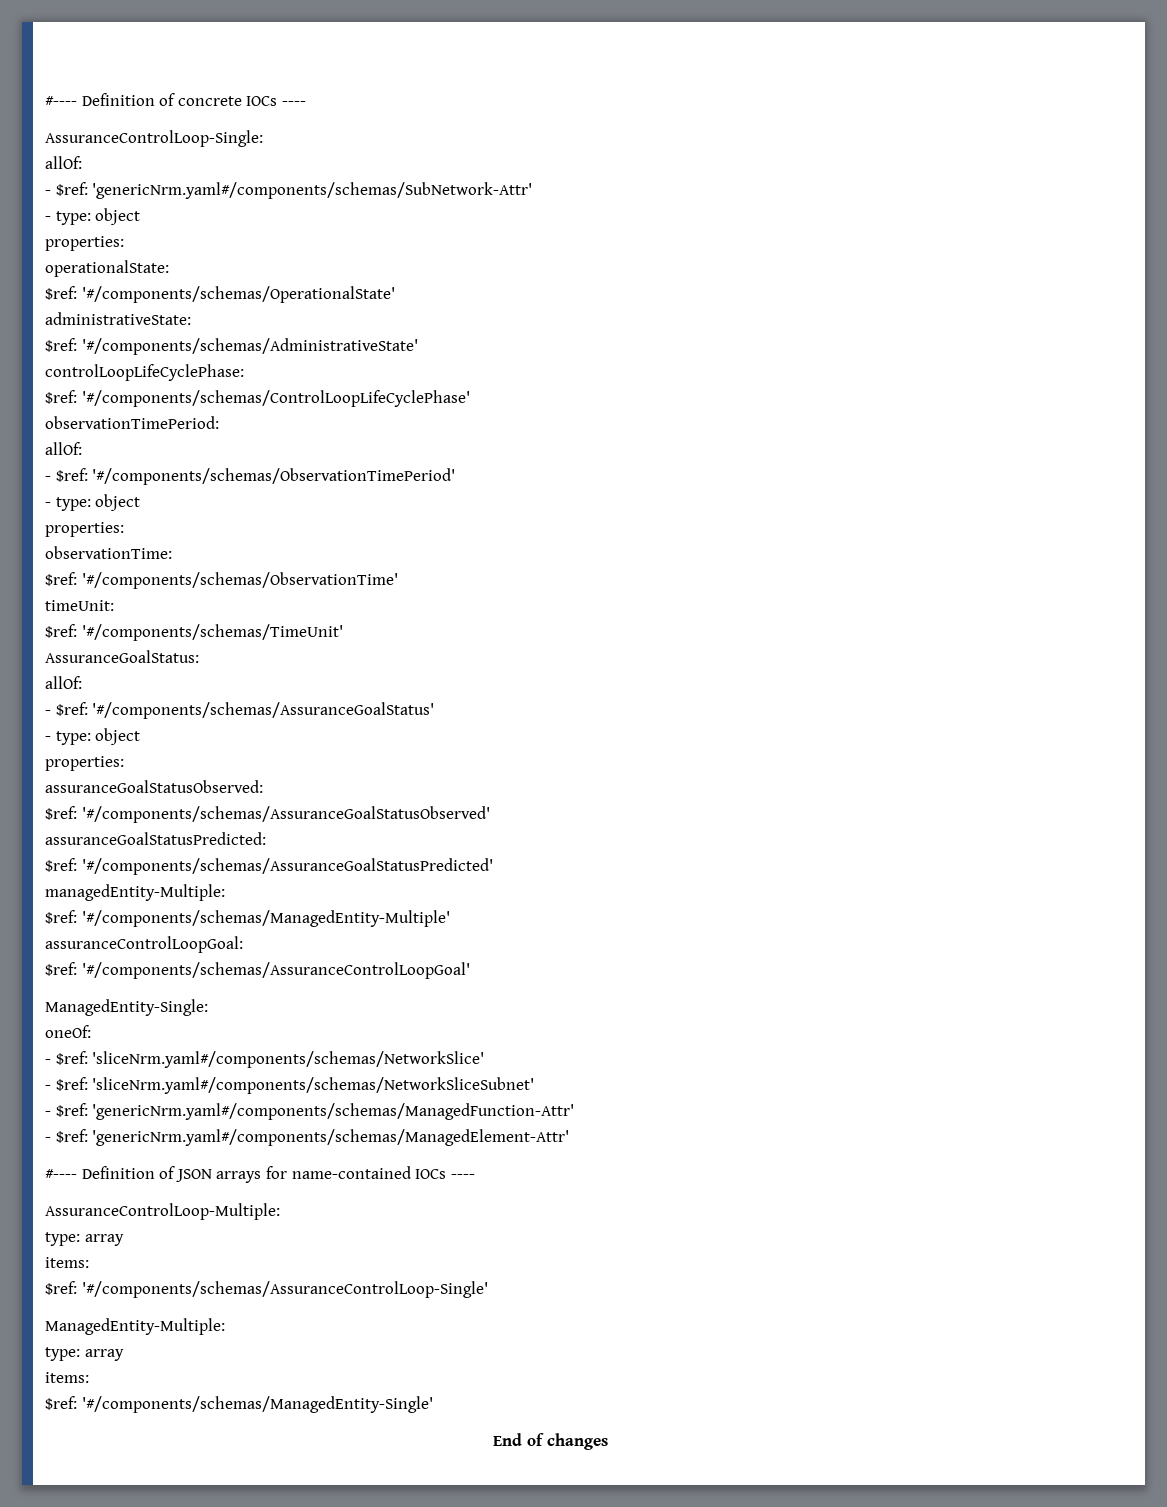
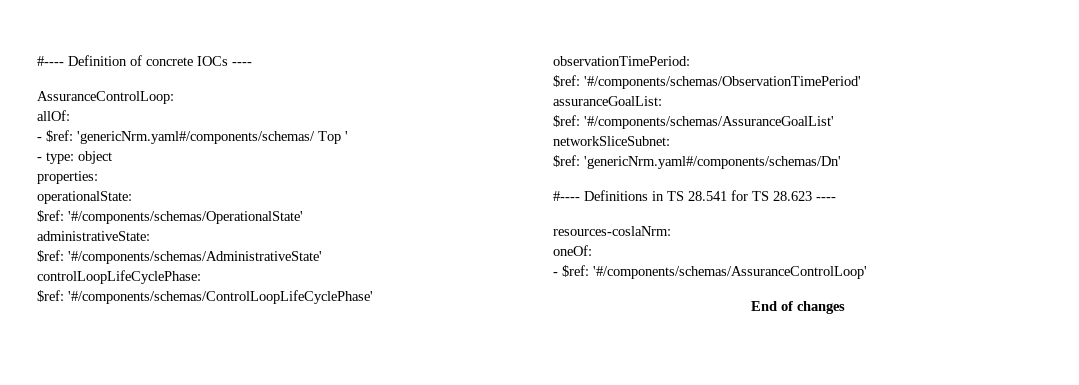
- AssuranceControlLoop-Single:
+ AssuranceControlLoop:
  allOf:
- - $ref: 'genericNrm.yaml#/components/schemas/SubNetwork-Attr'
+ - $ref: 'genericNrm.yaml#/components/schemas/ Top '
  observationTimePeriod:
- allOf:
- - $ref: '#/components/schemas/ObservationTimePeriod'
- - type: object
- properties:
- observationTime:
- $ref: '#/components/schemas/ObservationTime'
- timeUnit:
- $ref: '#/components/schemas/TimeUnit'
- AssuranceGoalStatus:
- allOf:
- - $ref: '#/components/schemas/AssuranceGoalStatus'
- - type: object
- properties:
- assuranceGoalStatusObserved:
- $ref: '#/components/schemas/AssuranceGoalStatusObserved'
- assuranceGoalStatusPredicted:
- $ref: '#/components/schemas/AssuranceGoalStatusPredicted'
- managedEntity-Multiple:
- $ref: '#/components/schemas/ManagedEntity-Multiple'
- assuranceControlLoopGoal:
- $ref: '#/components/schemas/AssuranceControlLoopGoal'
- ManagedEntity-Single:
+ $ref: '#/components/schemas/ObservationTimePeriod'
+ assuranceGoalList:
+ $ref: '#/components/schemas/AssuranceGoalList'
+ networkSliceSubnet:
+ $ref: 'genericNrm.yaml#/components/schemas/Dn'
+ #---- Definitions in TS 28.541 for TS 28.623 ----
+ resources-coslaNrm:
  oneOf:
- - $ref: 'sliceNrm.yaml#/components/schemas/NetworkSlice'
- - $ref: 'sliceNrm.yaml#/components/schemas/NetworkSliceSubnet'
- - $ref: 'genericNrm.yaml#/components/schemas/ManagedFunction-Attr'
- - $ref: 'genericNrm.yaml#/components/schemas/ManagedElement-Attr'
- #---- Definition of JSON arrays for name-contained IOCs ----
- AssuranceControlLoop-Multiple:
- type: array
- items:
- $ref: '#/components/schemas/AssuranceControlLoop-Single'
- ManagedEntity-Multiple:
- type: array
- items:
- $ref: '#/components/schemas/ManagedEntity-Single'
+ - $ref: '#/components/schemas/AssuranceControlLoop'

